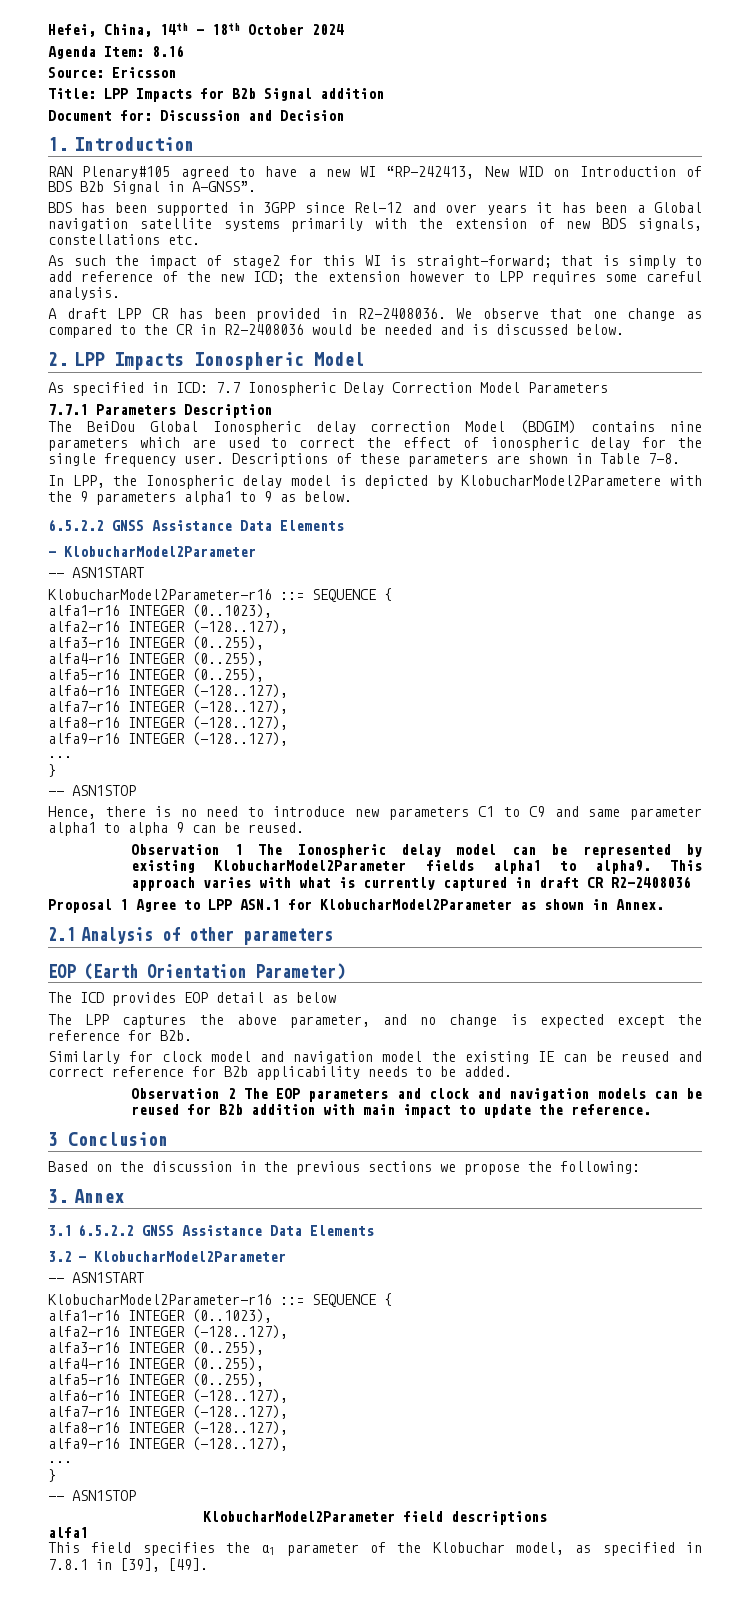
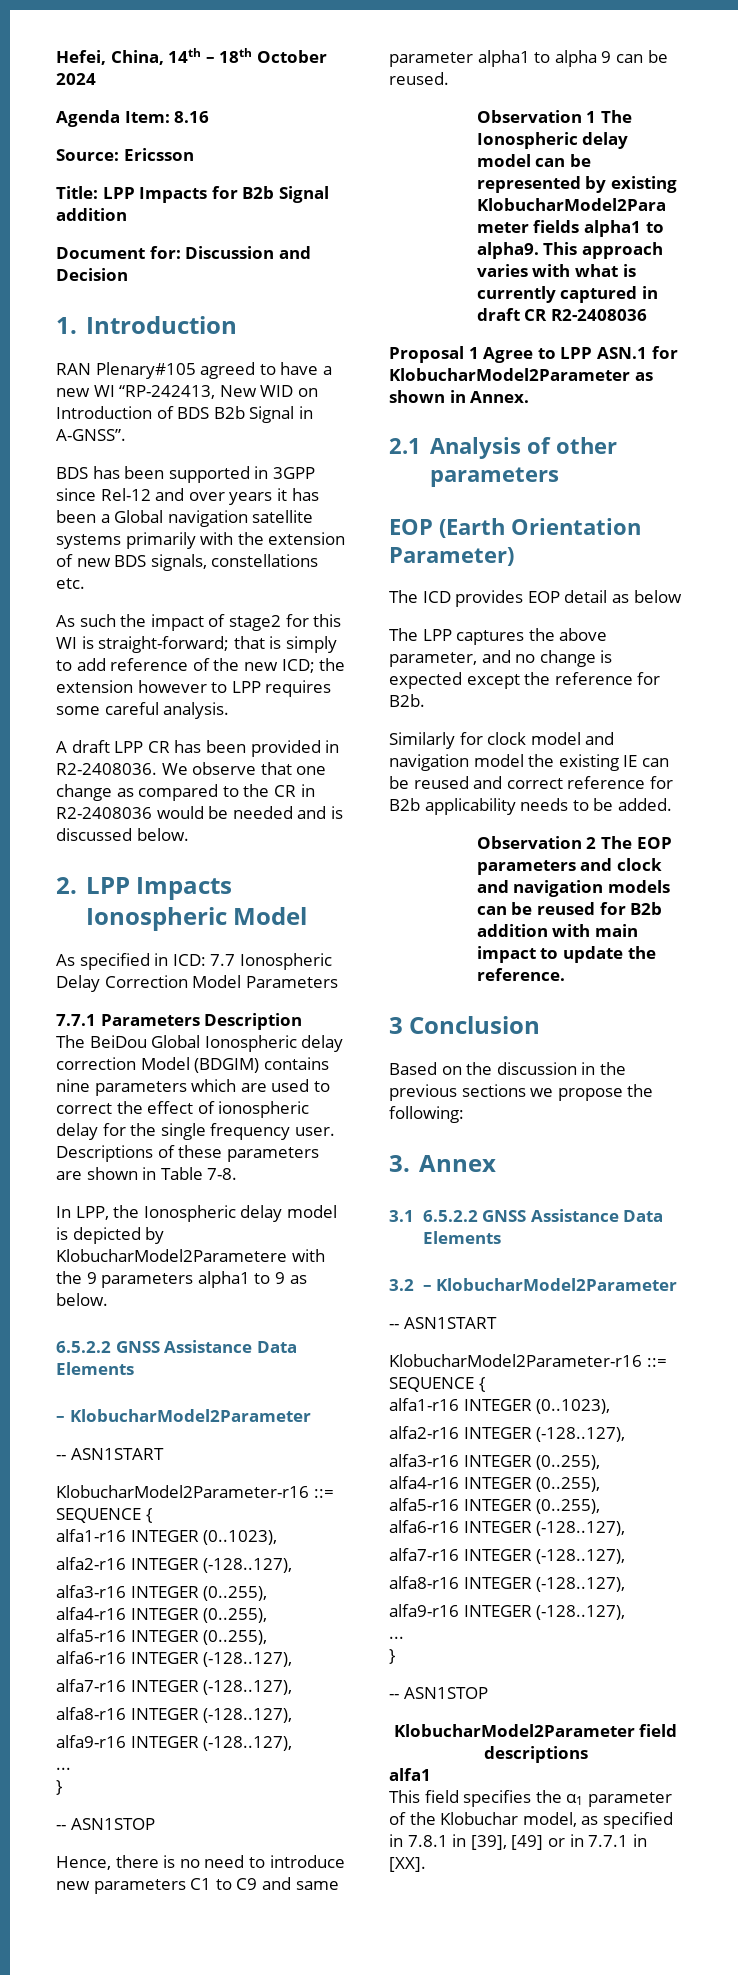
- This field specifies the α1 parameter of the Klobuchar model, as specified in 7.8.1 in [39], [49].
+ This field specifies the α1 parameter of the Klobuchar model, as specified in 7.8.1 in [39], [49] or in 7.7.1 in [XX].

